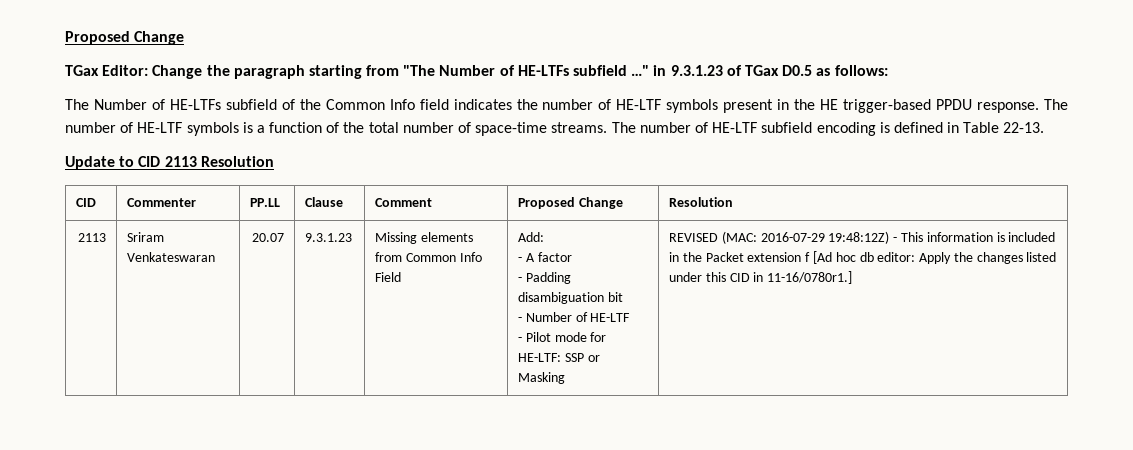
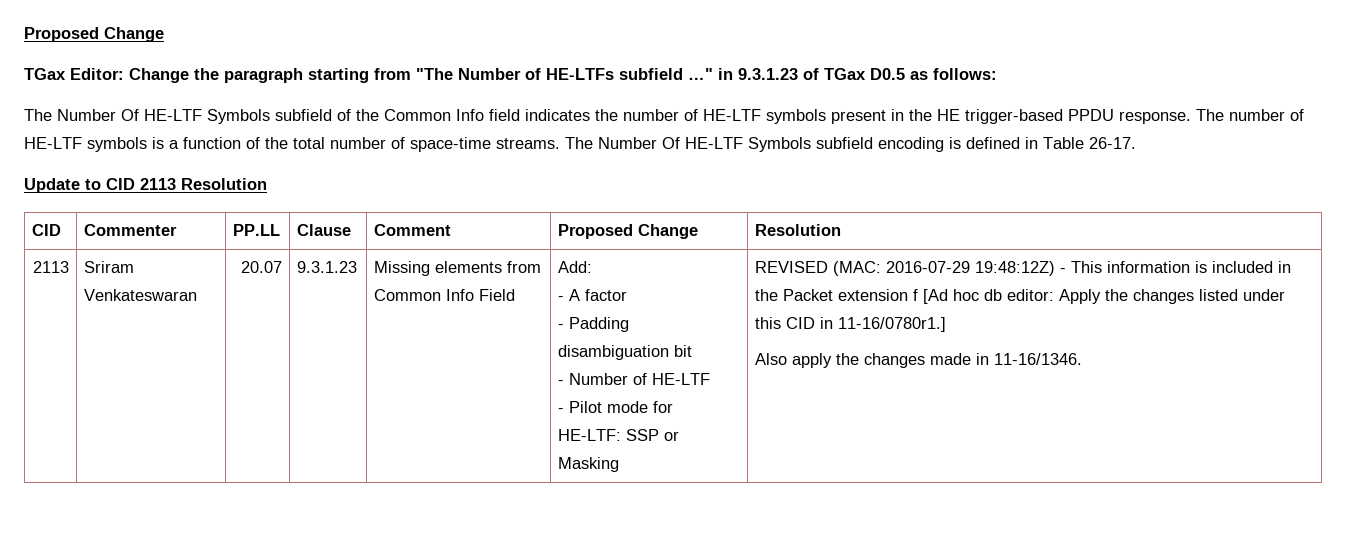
- The Number of HE-LTFs subfield of the Common Info field indicates the number of HE-LTF symbols present in the HE trigger-based PPDU response.
+ The Number Of HE-LTF Symbols subfield of the Common Info field indicates the number of HE-LTF symbols present in the HE trigger-based PPDU response.
- The number of HE-LTF subfield encoding is defined in Table 22-13.
+ The Number Of HE-LTF Symbols subfield encoding is defined in Table 26-17.
+ Also apply the changes made in 11-16/1346.

